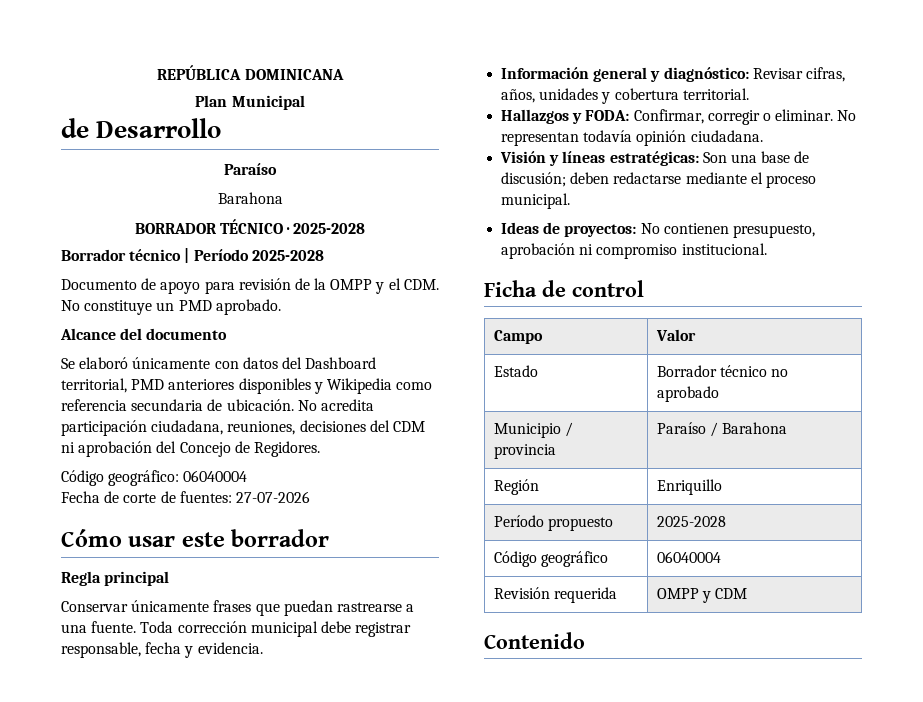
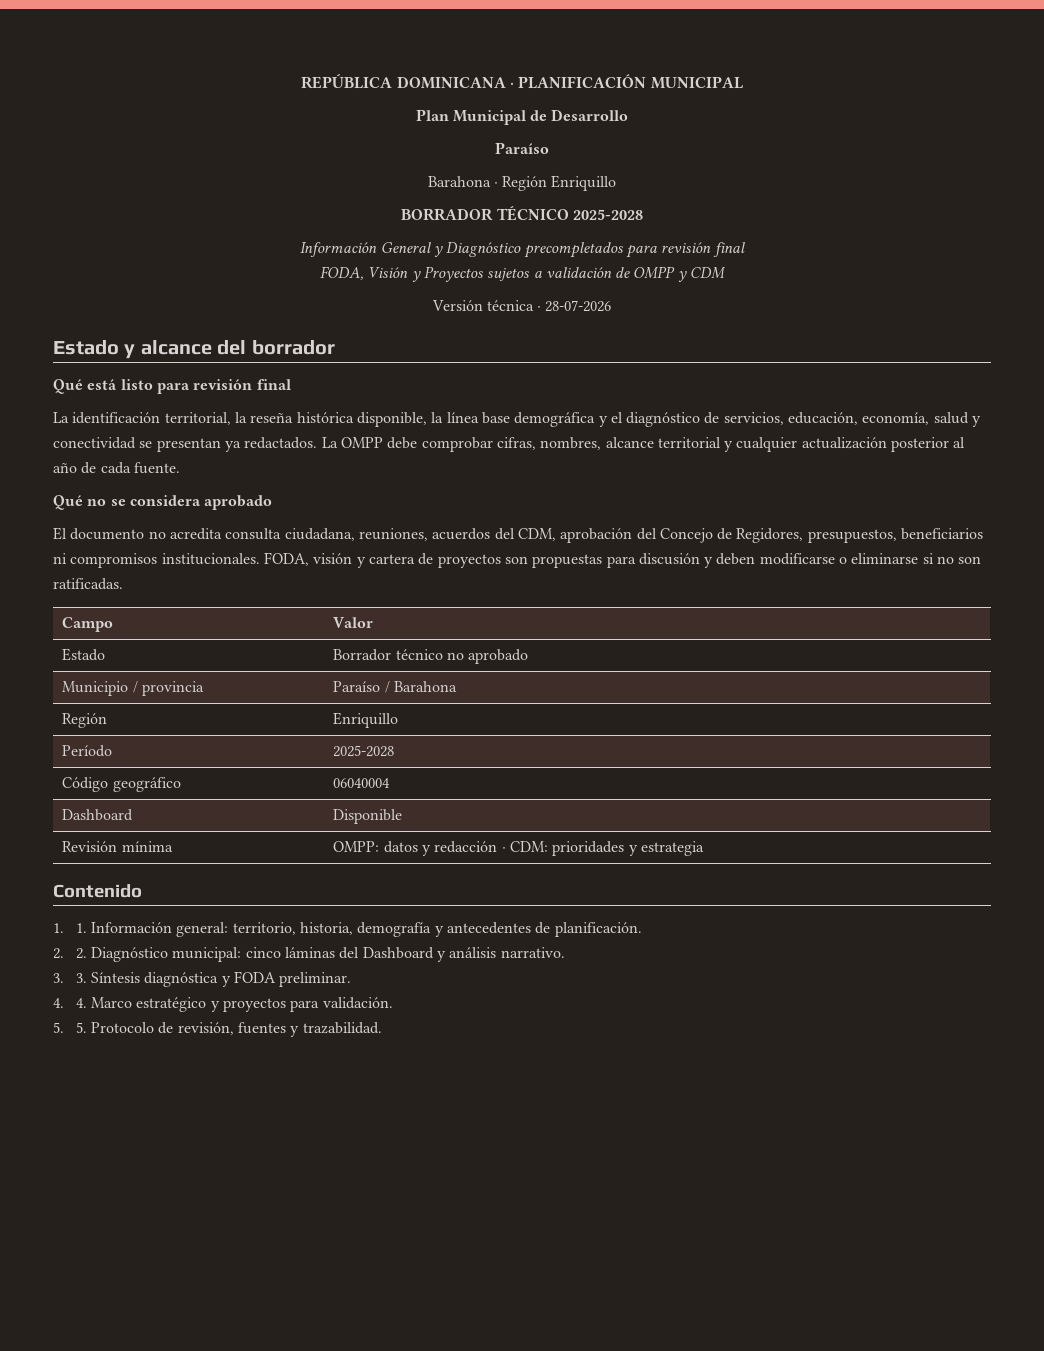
- REPÚBLICA DOMINICANA
+ REPÚBLICA DOMINICANA · PLANIFICACIÓN MUNICIPAL
- Plan Municipal
- de Desarrollo
+ Plan Municipal de Desarrollo
  Paraíso
- Barahona
+ Barahona · Región Enriquillo
- BORRADOR TÉCNICO · 2025-2028
- Borrador técnico | Período 2025-2028
- Documento de apoyo para revisión de la OMPP y el CDM. No constituye un PMD aprobado.
- Alcance del documento
- Se elaboró únicamente con datos del Dashboard territorial, PMD anteriores disponibles y Wikipedia como referencia secundaria de ubicación. No acredita participación ciudadana, reuniones, decisiones del CDM ni aprobación del Concejo de Regidores.
- Código geográfico: 06040004
- Fecha de corte de fuentes: 27-07-2026
- Cómo usar este borrador
- Regla principal
- Conservar únicamente frases que puedan rastrearse a una fuente. Toda corrección municipal debe registrar responsable, fecha y evidencia.
- Información general y diagnóstico: Revisar cifras, años, unidades y cobertura territorial.
- Hallazgos y FODA: Confirmar, corregir o eliminar. No representan todavía opinión ciudadana.
- Visión y líneas estratégicas: Son una base de discusión; deben redactarse mediante el proceso municipal.
- Ideas de proyectos: No contienen presupuesto, aprobación ni compromiso institucional.
- Ficha de control
+ BORRADOR TÉCNICO 2025-2028
+ Información General y Diagnóstico precompletados para revisión final
+ FODA, Visión y Proyectos sujetos a validación de OMPP y CDM
+ Versión técnica · 28-07-2026
+ Estado y alcance del borrador
+ Qué está listo para revisión final
+ La identificación territorial, la reseña histórica disponible, la línea base demográfica y el diagnóstico de servicios, educación, economía, salud y conectividad se presentan ya redactados. La OMPP debe comprobar cifras, nombres, alcance territorial y cualquier actualización posterior al año de cada fuente.
+ Qué no se considera aprobado
+ El documento no acredita consulta ciudadana, reuniones, acuerdos del CDM, aprobación del Concejo de Regidores, presupuestos, beneficiarios ni compromisos institucionales. FODA, visión y cartera de proyectos son propuestas para discusión y deben modificarse o eliminarse si no son ratificadas.
- Período propuesto | 2025-2028
+ Período | 2025-2028
+ Dashboard | Disponible
- Revisión requerida | OMPP y CDM
+ Revisión mínima | OMPP: datos y redacción · CDM: prioridades y estrategia
  Contenido
+ 1. 1. Información general: territorio, historia, demografía y antecedentes de planificación.
+ 2. 2. Diagnóstico municipal: cinco láminas del Dashboard y análisis narrativo.
+ 3. 3. Síntesis diagnóstica y FODA preliminar.
+ 4. 4. Marco estratégico y proyectos para validación.
+ 5. 5. Protocolo de revisión, fuentes y trazabilidad.

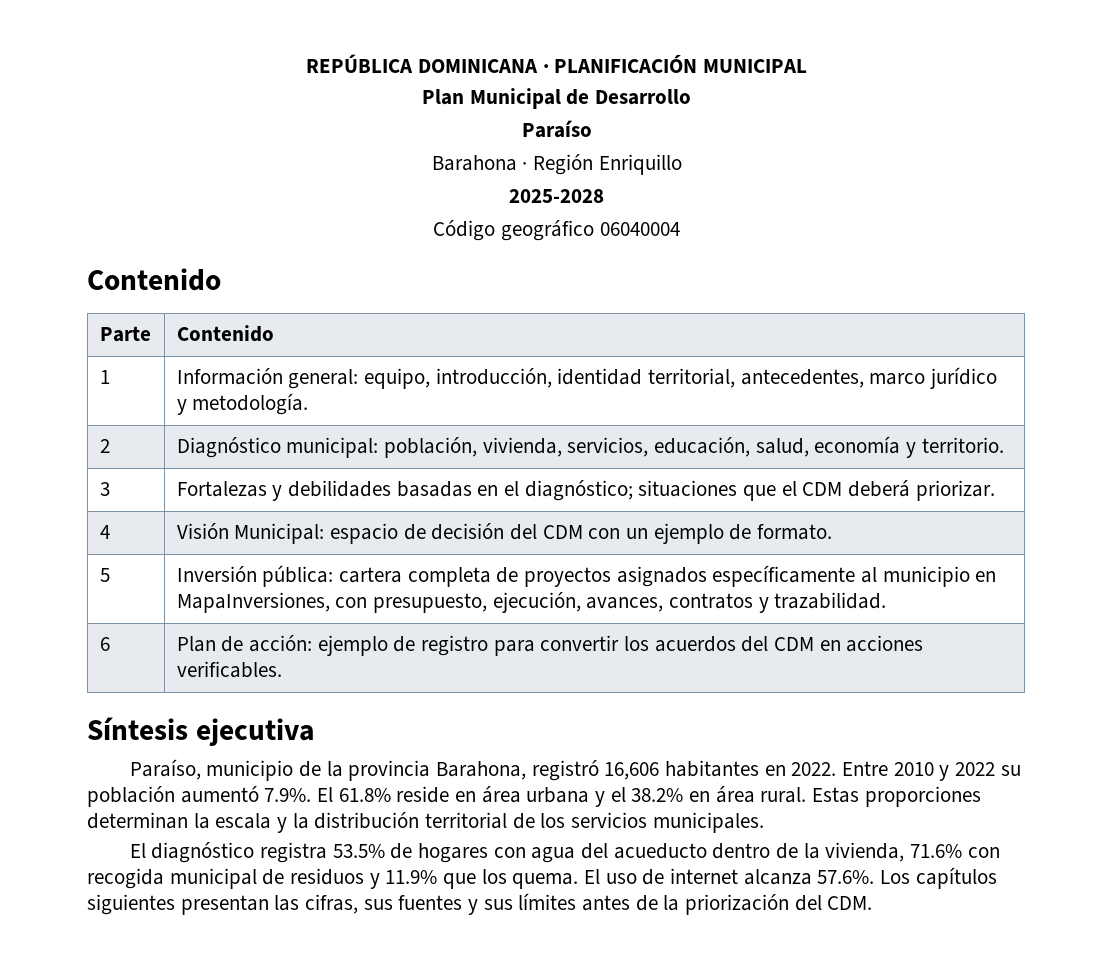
- BORRADOR TÉCNICO 2025-2028
- Información General y Diagnóstico precompletados para revisión final
- FODA, Visión y Proyectos sujetos a validación de OMPP y CDM
- Versión técnica · 28-07-2026
- Estado y alcance del borrador
- Qué está listo para revisión final
- La identificación territorial, la reseña histórica disponible, la línea base demográfica y el diagnóstico de servicios, educación, economía, salud y conectividad se presentan ya redactados. La OMPP debe comprobar cifras, nombres, alcance territorial y cualquier actualización posterior al año de cada fuente.
- Qué no se considera aprobado
- El documento no acredita consulta ciudadana, reuniones, acuerdos del CDM, aprobación del Concejo de Regidores, presupuestos, beneficiarios ni compromisos institucionales. FODA, visión y cartera de proyectos son propuestas para discusión y deben modificarse o eliminarse si no son ratificadas.
- Campo | Valor
- Estado | Borrador técnico no aprobado
- Municipio / provincia | Paraíso / Barahona
- Región | Enriquillo
- Período | 2025-2028
- Código geográfico | 06040004
- Dashboard | Disponible
- Revisión mínima | OMPP: datos y redacción · CDM: prioridades y estrategia
+ 2025-2028
+ Código geográfico 06040004
  Contenido
- 1. 1. Información general: territorio, historia, demografía y antecedentes de planificación.
- 2. 2. Diagnóstico municipal: cinco láminas del Dashboard y análisis narrativo.
- 3. 3. Síntesis diagnóstica y FODA preliminar.
- 4. 4. Marco estratégico y proyectos para validación.
- 5. 5. Protocolo de revisión, fuentes y trazabilidad.
+ Parte | Contenido
+ 1 | Información general: equipo, introducción, identidad territorial, antecedentes, marco jurídico y metodología.
+ 2 | Diagnóstico municipal: población, vivienda, servicios, educación, salud, economía y territorio.
+ 3 | Fortalezas y debilidades basadas en el diagnóstico; situaciones que el CDM deberá priorizar.
+ 4 | Visión Municipal: espacio de decisión del CDM con un ejemplo de formato.
+ 5 | Inversión pública: cartera completa de proyectos asignados específicamente al municipio en MapaInversiones, con presupuesto, ejecución, avances, contratos y trazabilidad.
+ 6 | Plan de acción: ejemplo de registro para convertir los acuerdos del CDM en acciones verificables.
+ Síntesis ejecutiva
+ Paraíso, municipio de la provincia Barahona, registró 16,606 habitantes en 2022. Entre 2010 y 2022 su población aumentó 7.9%. El 61.8% reside en área urbana y el 38.2% en área rural. Estas proporciones determinan la escala y la distribución territorial de los servicios municipales.
+ El diagnóstico registra 53.5% de hogares con agua del acueducto dentro de la vivienda, 71.6% con recogida municipal de residuos y 11.9% que los quema. El uso de internet alcanza 57.6%. Los capítulos siguientes presentan las cifras, sus fuentes y sus límites antes de la priorización del CDM.

